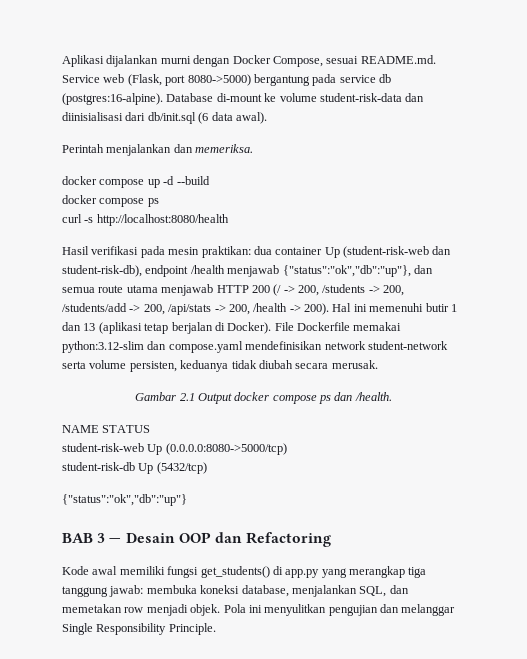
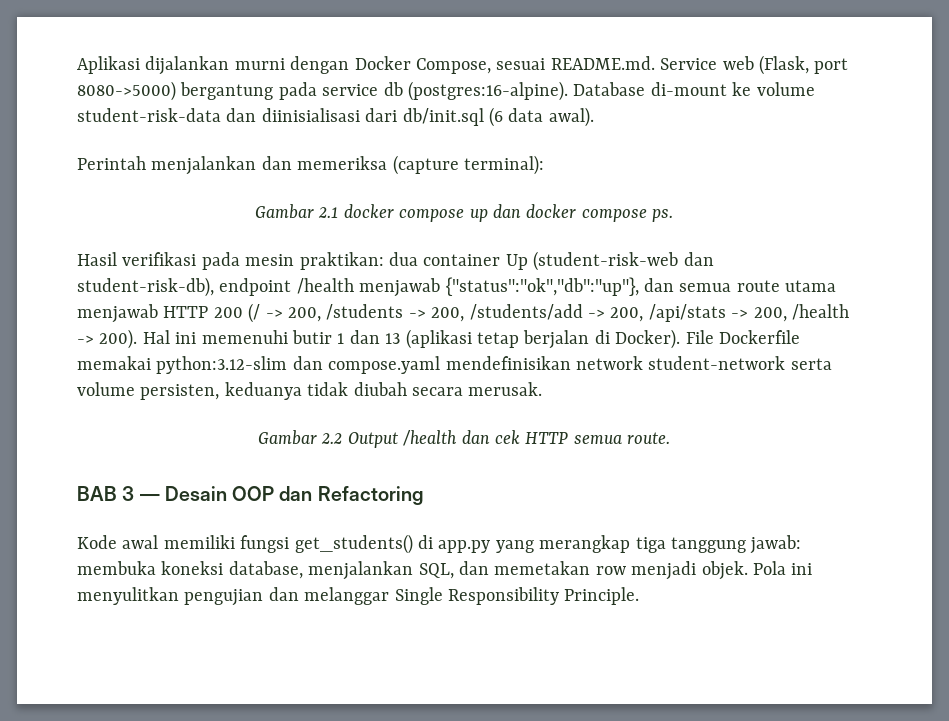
- Perintah menjalankan dan memeriksa.
- docker compose up -d --build
- docker compose ps
- curl -s http://localhost:8080/health
+ Perintah menjalankan dan memeriksa (capture terminal):
+ Gambar 2.1 docker compose up dan docker compose ps.
- Gambar 2.1 Output docker compose ps dan /health.
- NAME STATUS
- student-risk-web Up (0.0.0.0:8080->5000/tcp)
- student-risk-db Up (5432/tcp)
- {"status":"ok","db":"up"}
+ Gambar 2.2 Output /health dan cek HTTP semua route.

